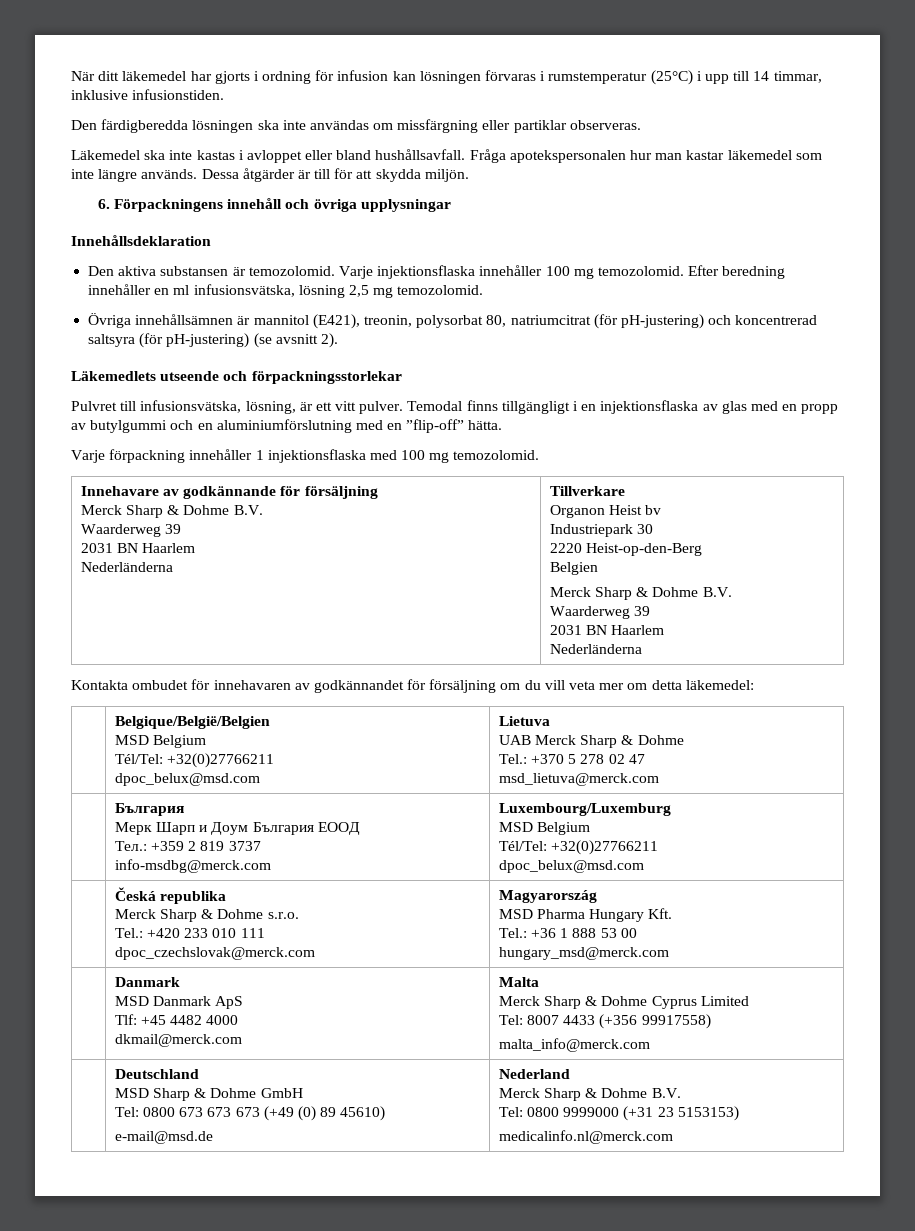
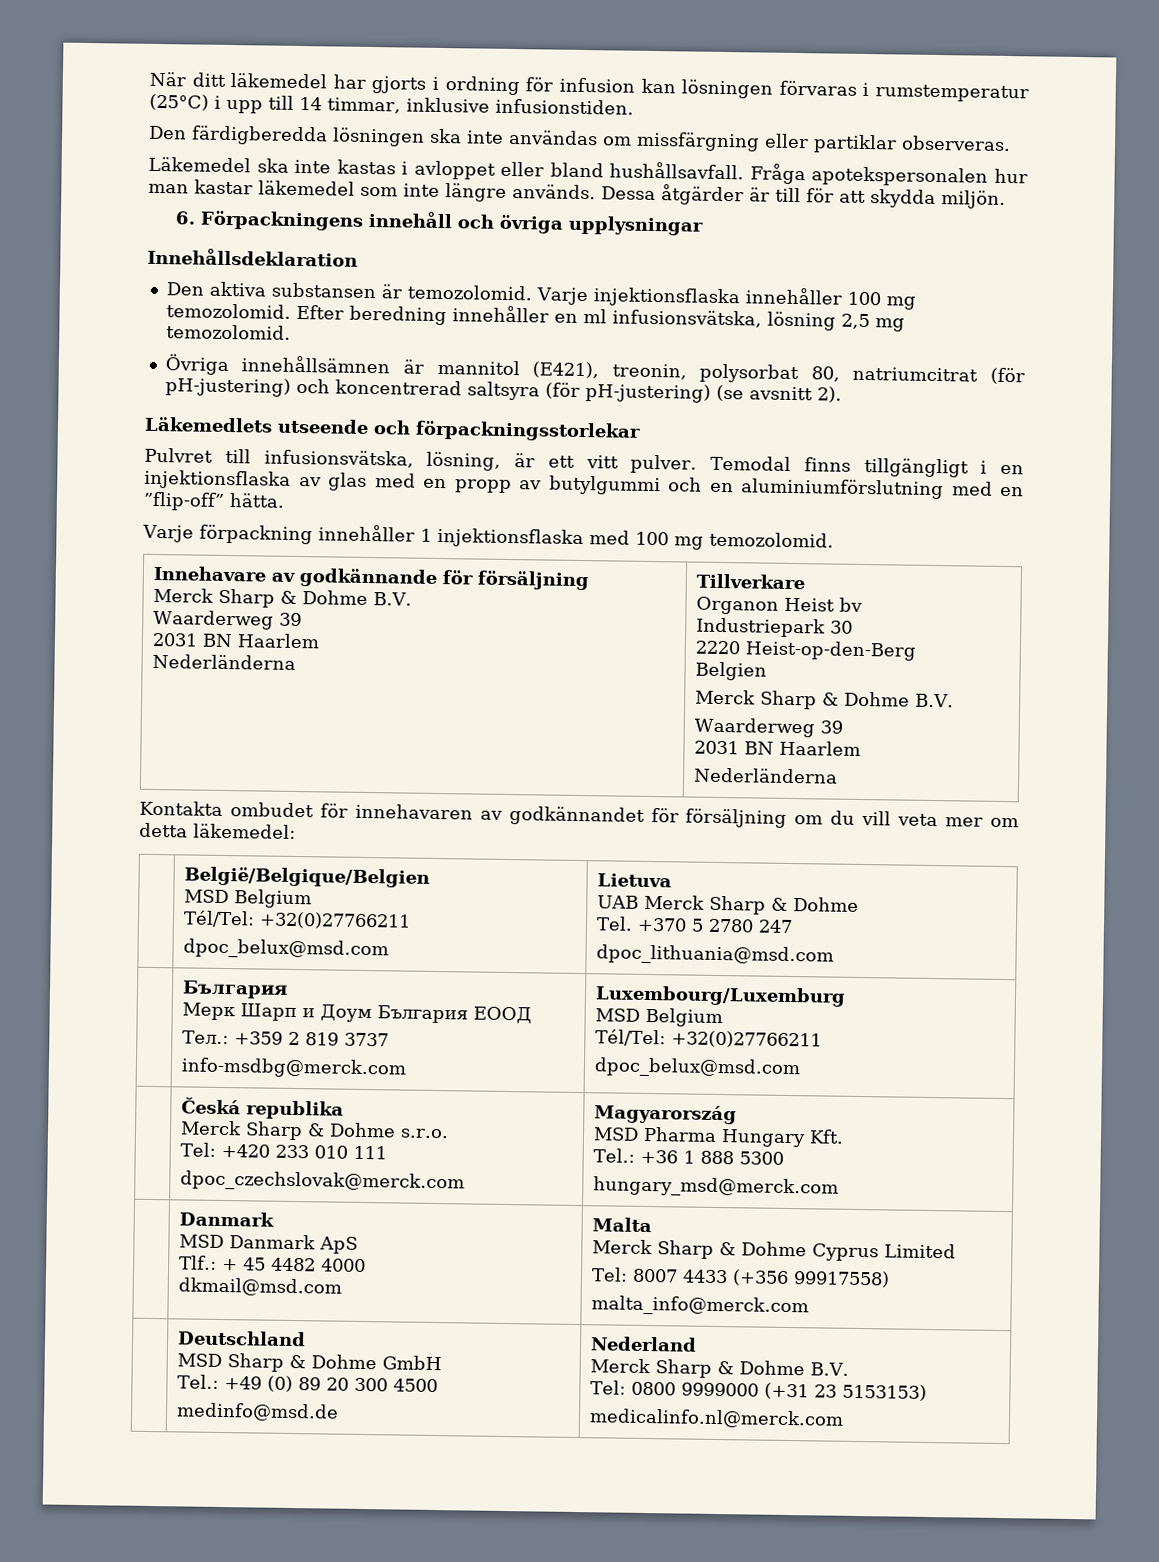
- | Belgique/België/Belgien
+ | België/Belgique/Belgien
  MSD Belgium
  Tél/Tel: +32(0)27766211
  dpoc_belux@msd.com | Lietuva
  UAB Merck Sharp & Dohme
- Tel.: +370 5 278 02 47
- msd_lietuva@merck.com
+ Tel. +370 5 2780 247
+ dpoc_lithuania@msd.com
  | Česká republika
  Merck Sharp & Dohme s.r.o.
- Tel.: +420 233 010 111
+ Tel: +420 233 010 111
  dpoc_czechslovak@merck.com | Magyarország
  MSD Pharma Hungary Kft.
- Tel.: +36 1 888 53 00
+ Tel.: +36 1 888 5300
  | Danmark
  MSD Danmark ApS
- Tlf: +45 4482 4000
- dkmail@merck.com | Malta
+ Tlf.: + 45 4482 4000
+ dkmail@msd.com | Malta
  | Deutschland
  MSD Sharp & Dohme GmbH
- Tel: 0800 673 673 673 (+49 (0) 89 45610)
- e-mail@msd.de | Nederland
+ Tel.: +49 (0) 89 20 300 4500
+ medinfo@msd.de | Nederland

